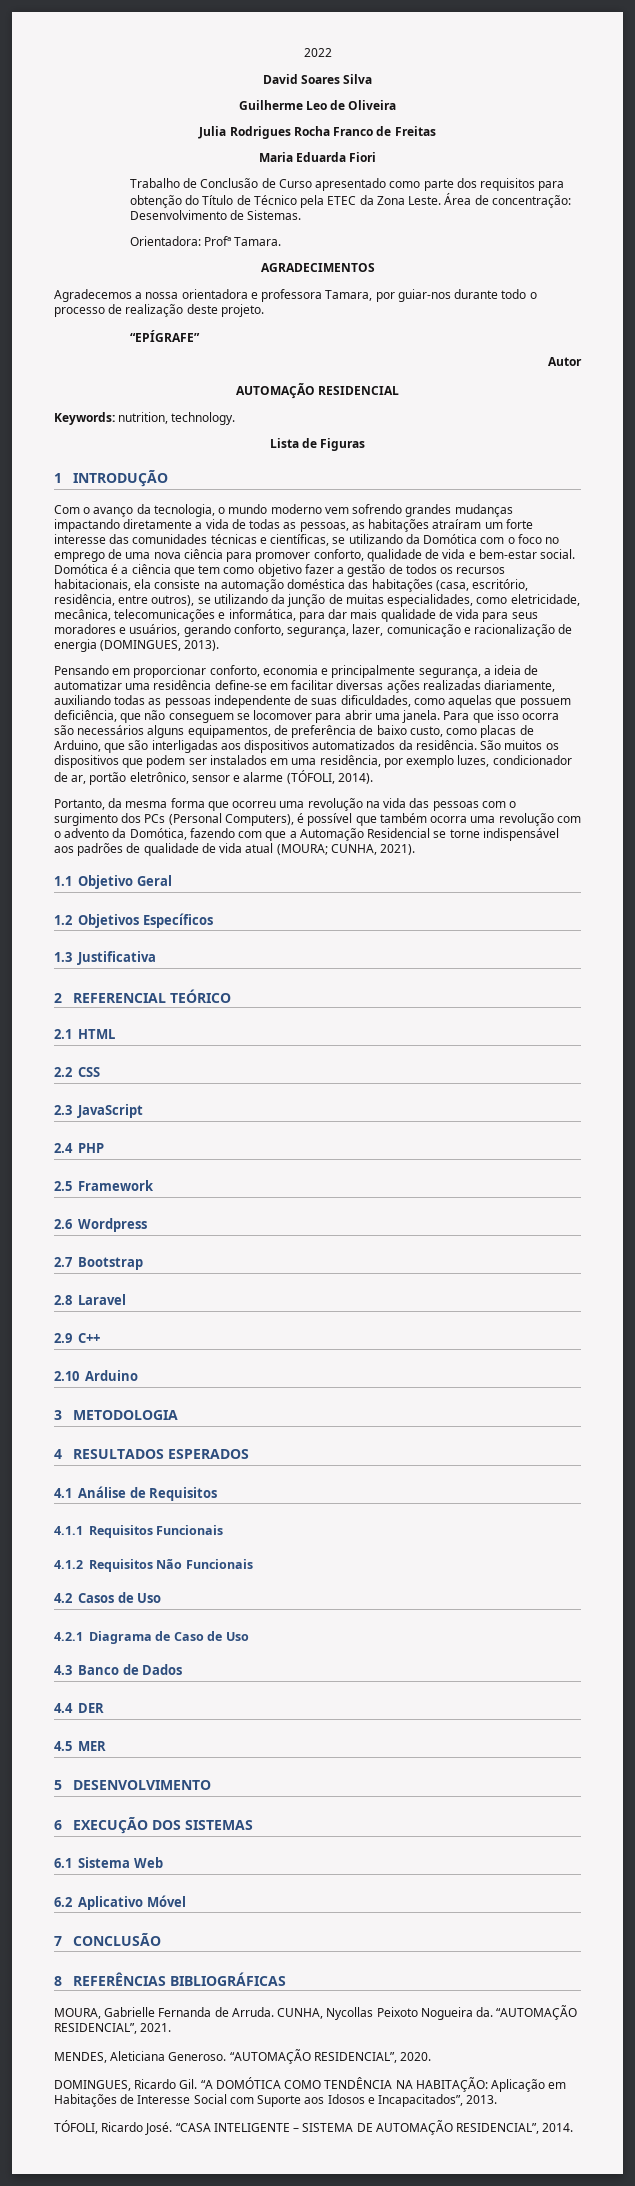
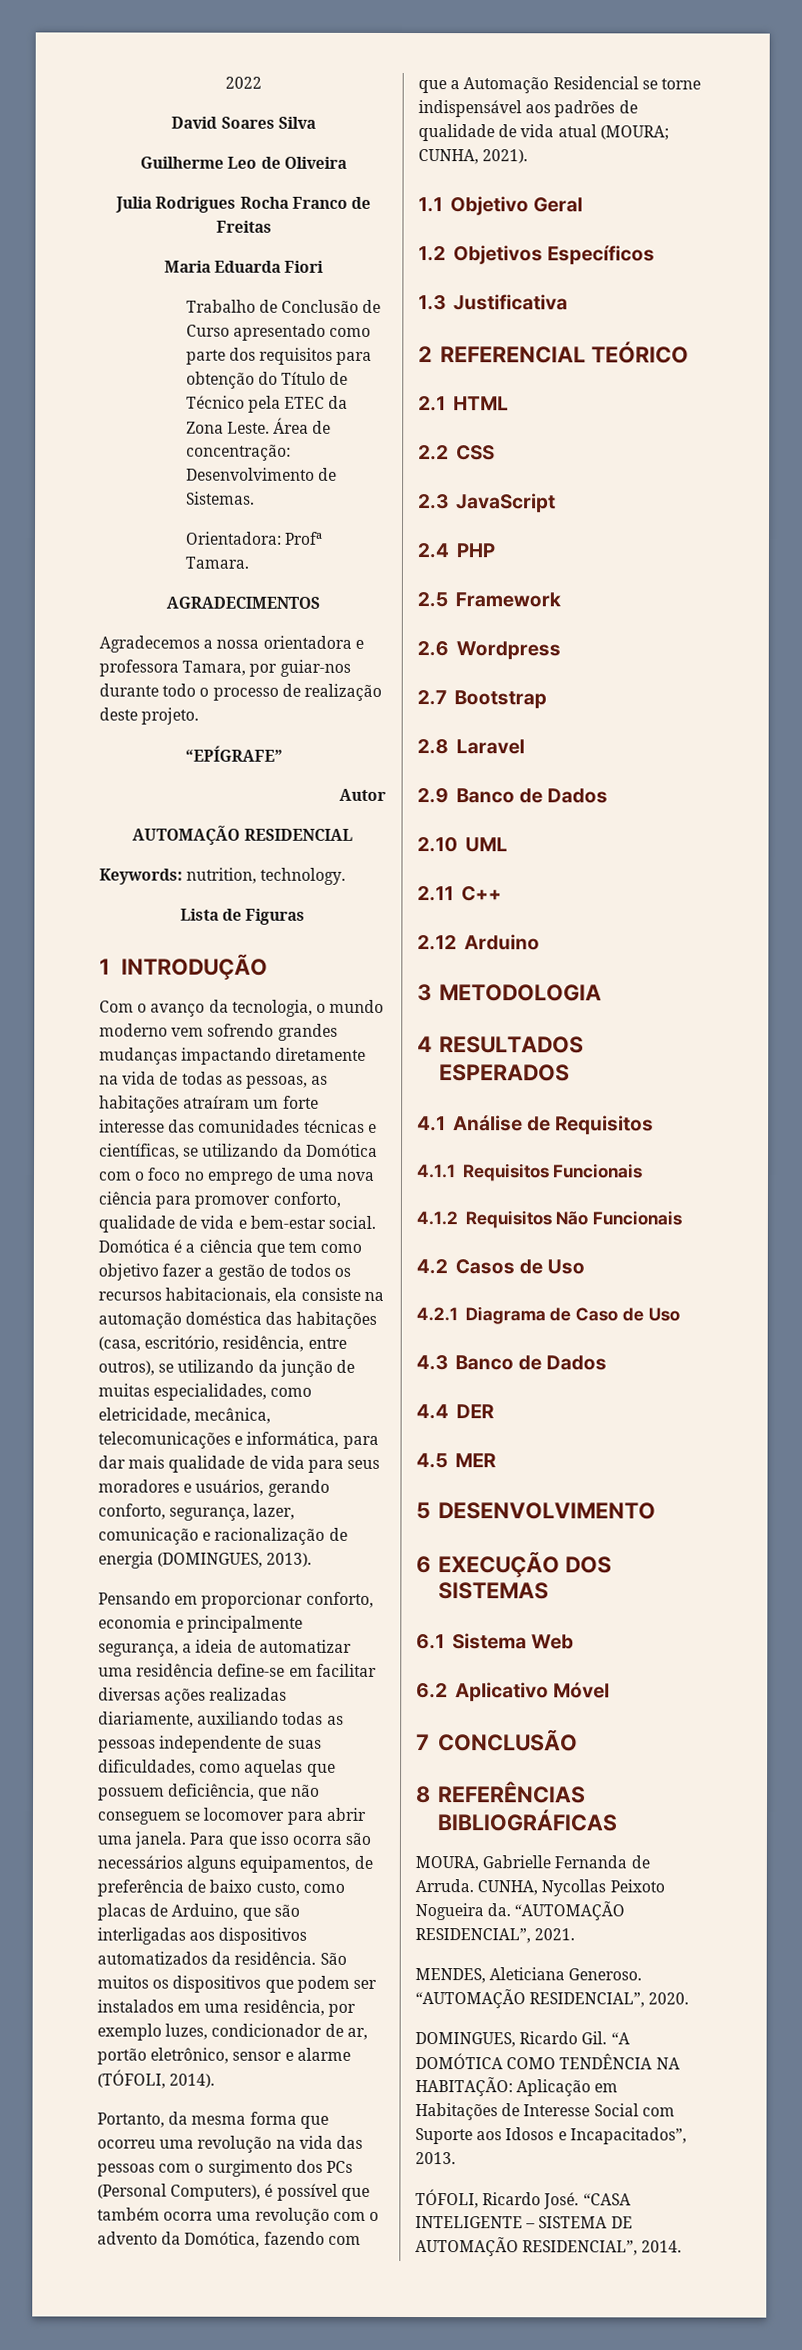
- Com o avanço da tecnologia, o mundo moderno vem sofrendo grandes mudanças impactando diretamente a vida de todas as pessoas, as habitações atraíram um forte interesse das comunidades técnicas e científicas, se utilizando da Domótica com o foco no emprego de uma nova ciência para promover conforto, qualidade de vida e bem-estar social.
+ Com o avanço da tecnologia, o mundo moderno vem sofrendo grandes mudanças impactando diretamente na vida de todas as pessoas, as habitações atraíram um forte interesse das comunidades técnicas e científicas, se utilizando da Domótica com o foco no emprego de uma nova ciência para promover conforto, qualidade de vida e bem-estar social.
- 2.9 C++
+ 2.9 Banco de Dados
+ 2.10 UML
+ 2.11 C++
- 2.10 Arduino
+ 2.12 Arduino

